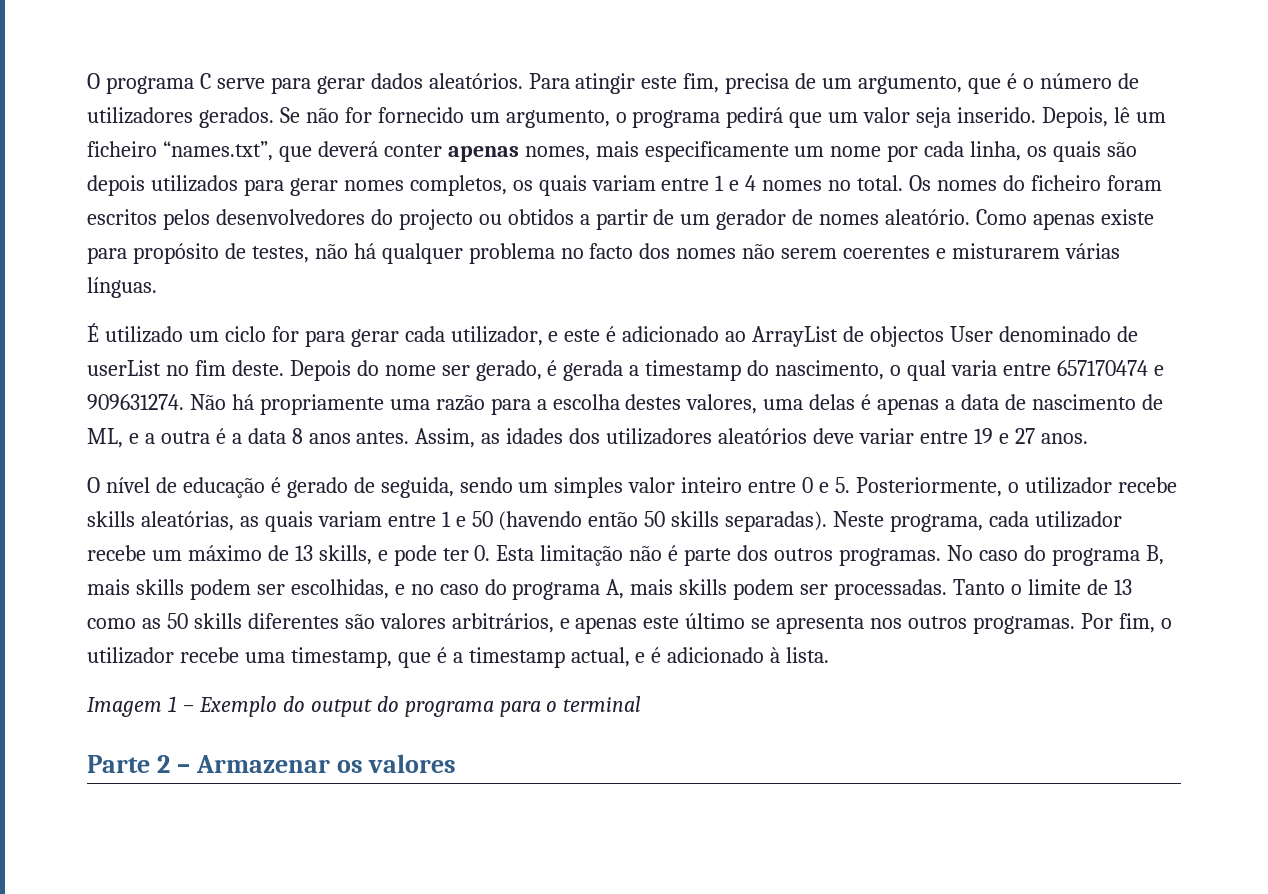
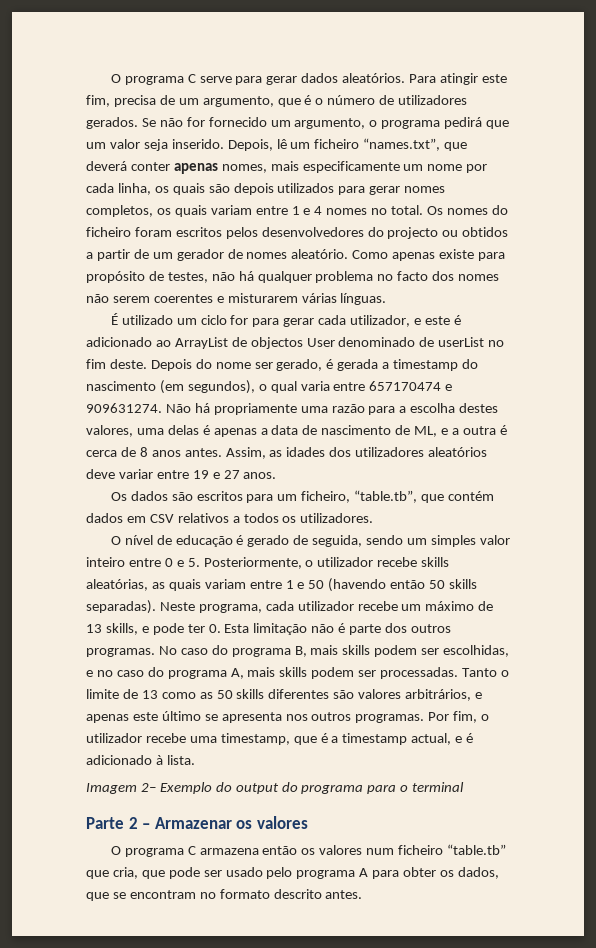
- Depois do nome ser gerado, é gerada a timestamp do nascimento, o qual varia entre 657170474 e 909631274.
+ Depois do nome ser gerado, é gerada a timestamp do nascimento (em segundos), o qual varia entre 657170474 e 909631274.
- Não há propriamente uma razão para a escolha destes valores, uma delas é apenas a data de nascimento de ML, e a outra é a data 8 anos antes.
+ Não há propriamente uma razão para a escolha destes valores, uma delas é apenas a data de nascimento de ML, e a outra é cerca de 8 anos antes.
+ Os dados são escritos para um ficheiro, “table.tb”, que contém dados em CSV relativos a todos os utilizadores.
- Imagem 1 – Exemplo do output do programa para o terminal
+ Imagem 2– Exemplo do output do programa para o terminal
+ O programa C armazena então os valores num ficheiro “table.tb” que cria, que pode ser usado pelo programa A para obter os dados, que se encontram no formato descrito antes.

